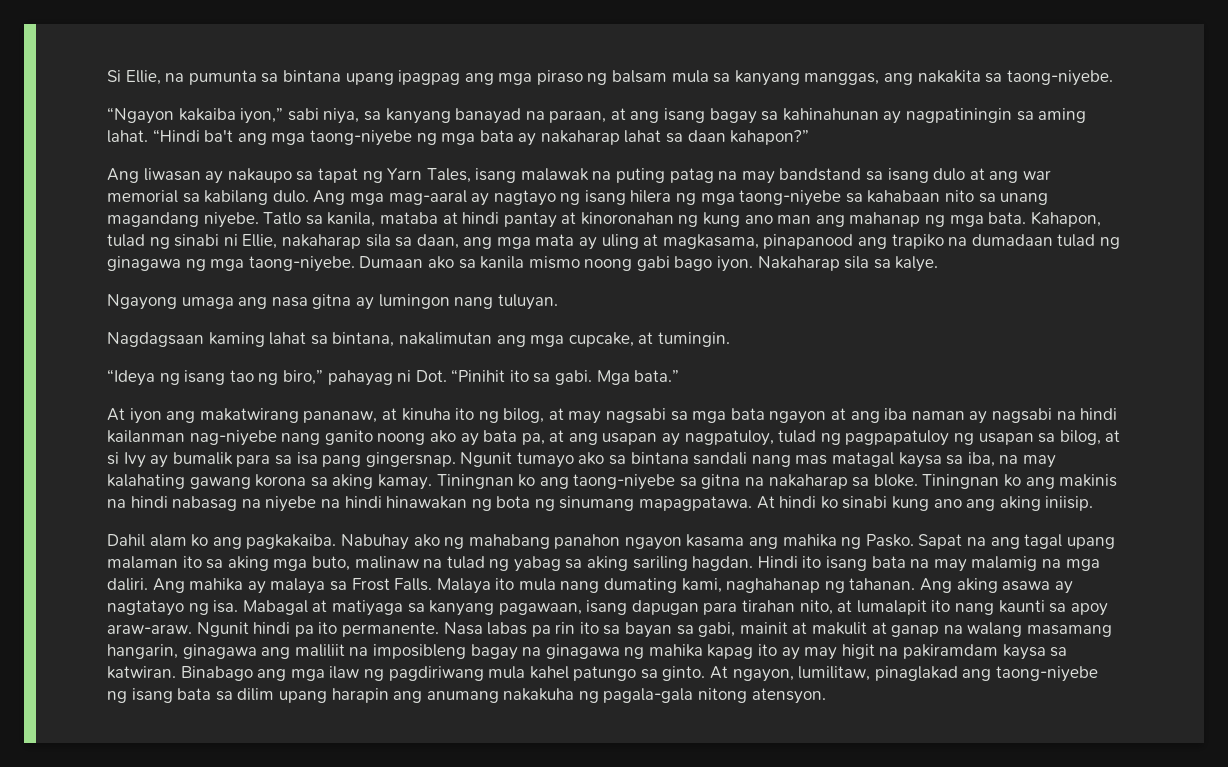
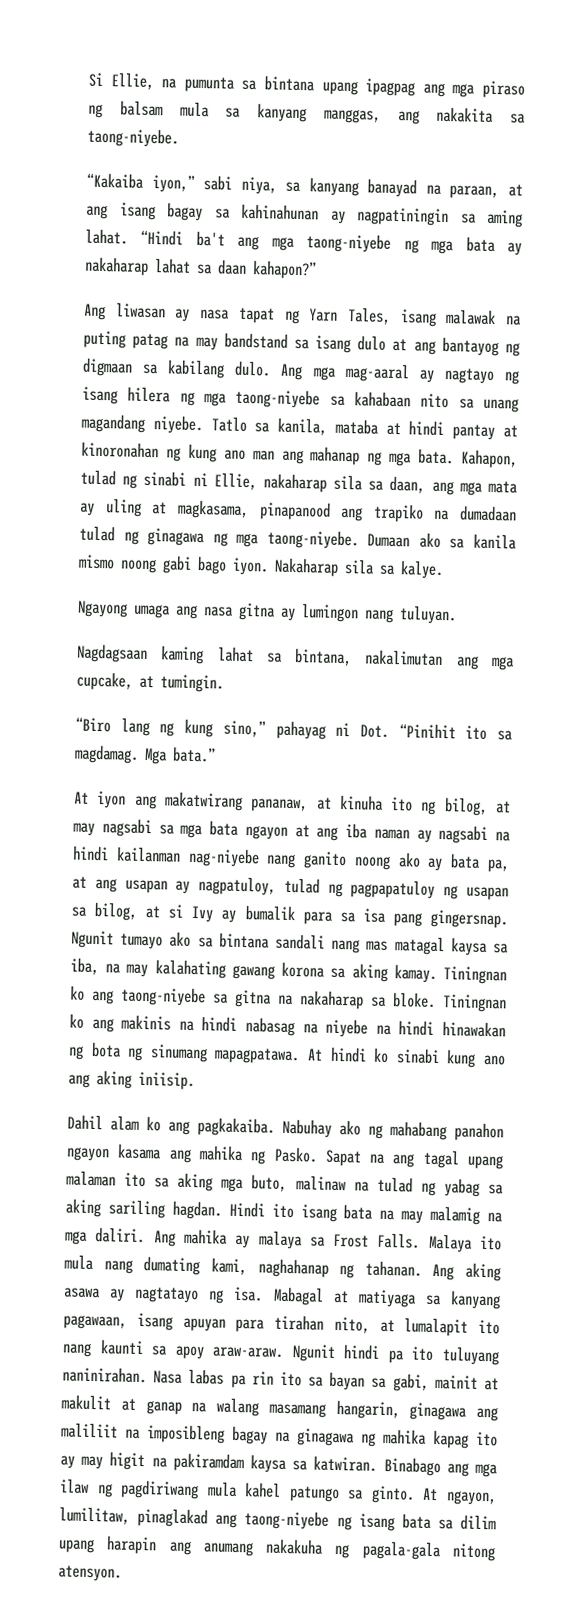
- “Ngayon kakaiba iyon,” sabi niya, sa kanyang banayad na paraan, at ang isang bagay sa kahinahunan ay nagpatiningin sa aming lahat.
+ “Kakaiba iyon,” sabi niya, sa kanyang banayad na paraan, at ang isang bagay sa kahinahunan ay nagpatiningin sa aming lahat.
- Ang liwasan ay nakaupo sa tapat ng Yarn Tales, isang malawak na puting patag na may bandstand sa isang dulo at ang war memorial sa kabilang dulo.
+ Ang liwasan ay nasa tapat ng Yarn Tales, isang malawak na puting patag na may bandstand sa isang dulo at ang bantayog ng digmaan sa kabilang dulo.
- “Ideya ng isang tao ng biro,” pahayag ni Dot. “Pinihit ito sa gabi.
+ “Biro lang ng kung sino,” pahayag ni Dot. “Pinihit ito sa magdamag.
- Mabagal at matiyaga sa kanyang pagawaan, isang dapugan para tirahan nito, at lumalapit ito nang kaunti sa apoy araw-araw.
+ Mabagal at matiyaga sa kanyang pagawaan, isang apuyan para tirahan nito, at lumalapit ito nang kaunti sa apoy araw-araw.
- Ngunit hindi pa ito permanente.
+ Ngunit hindi pa ito tuluyang naninirahan.

